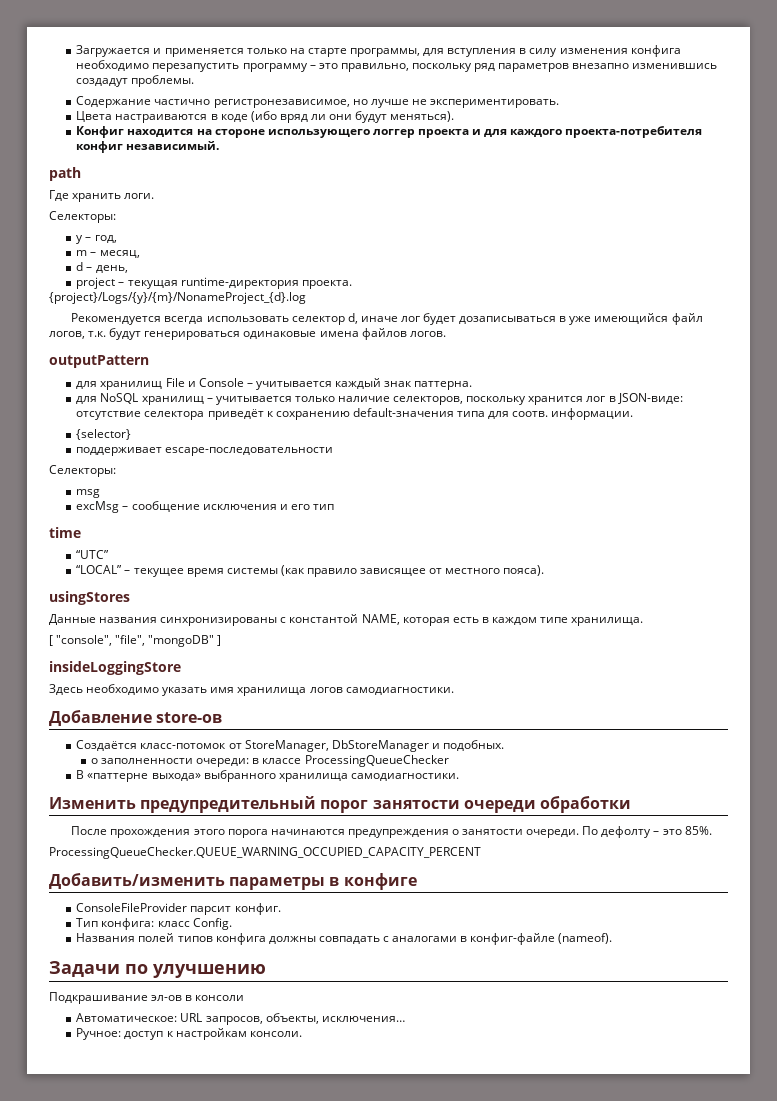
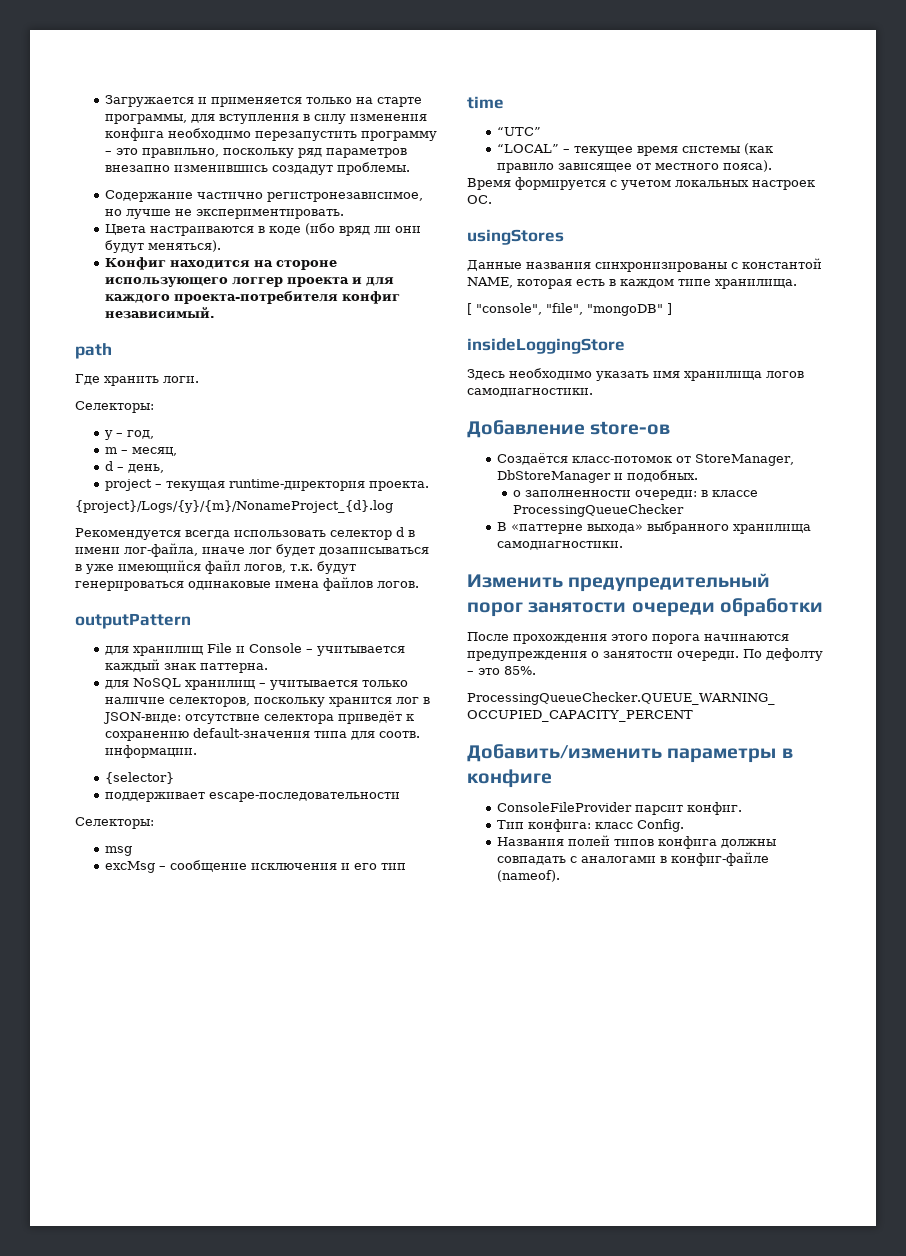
- Рекомендуется всегда использовать селектор d, иначе лог будет дозаписываться в уже имеющийся файл логов, т.к. будут генерироваться одинаковые имена файлов логов.
+ Рекомендуется всегда использовать селектор d в имени лог-файла, иначе лог будет дозаписываться в уже имеющийся файл логов, т.к. будут генерироваться одинаковые имена файлов логов.
+ Время формируется с учетом локальных настроек ОС.
- Задачи по улучшению
- Подкрашивание эл-ов в консоли
- Автоматическое: URL запросов, объекты, исключения…
- Ручное: доступ к настройкам консоли.

